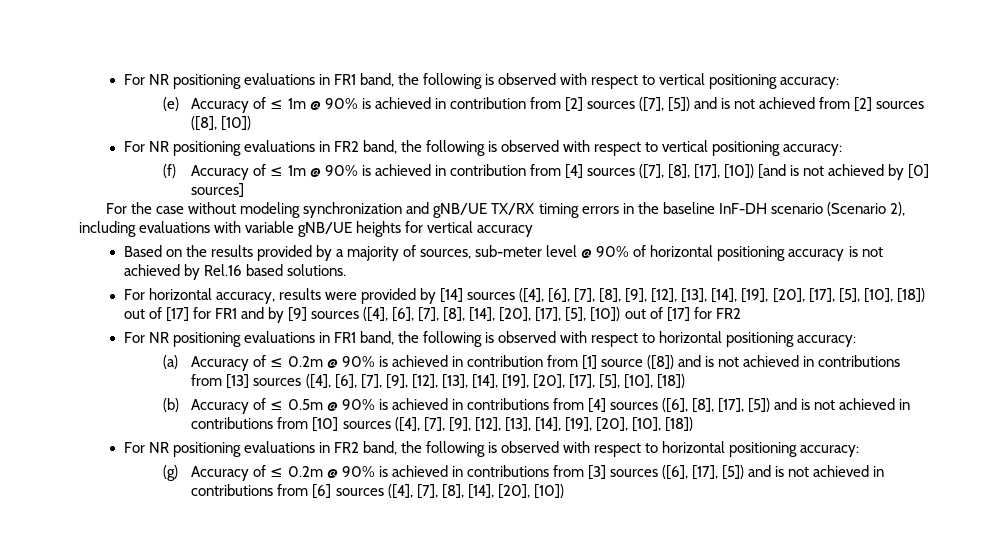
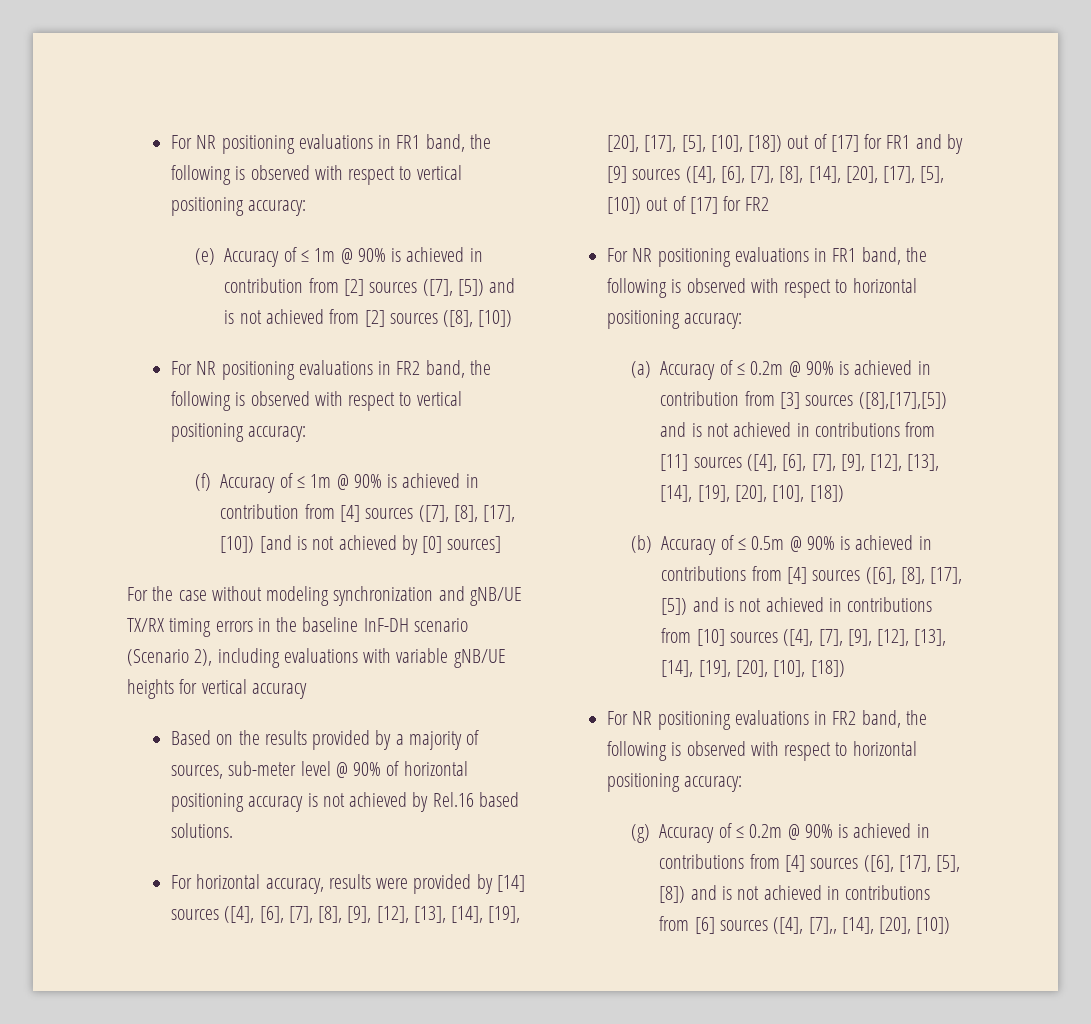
- (a) Accuracy of ≤ 0.2m @ 90% is achieved in contribution from [1] source ([8]) and is not achieved in contributions from [13] sources ([4], [6], [7], [9], [12], [13], [14], [19], [20], [17], [5], [10], [18])
+ (a) Accuracy of ≤ 0.2m @ 90% is achieved in contribution from [3] sources ([8],[17],[5]) and is not achieved in contributions from [11] sources ([4], [6], [7], [9], [12], [13], [14], [19], [20], [10], [18])
- (g) Accuracy of ≤ 0.2m @ 90% is achieved in contributions from [3] sources ([6], [17], [5]) and is not achieved in contributions from [6] sources ([4], [7], [8], [14], [20], [10])
+ (g) Accuracy of ≤ 0.2m @ 90% is achieved in contributions from [4] sources ([6], [17], [5], [8]) and is not achieved in contributions from [6] sources ([4], [7],, [14], [20], [10])

